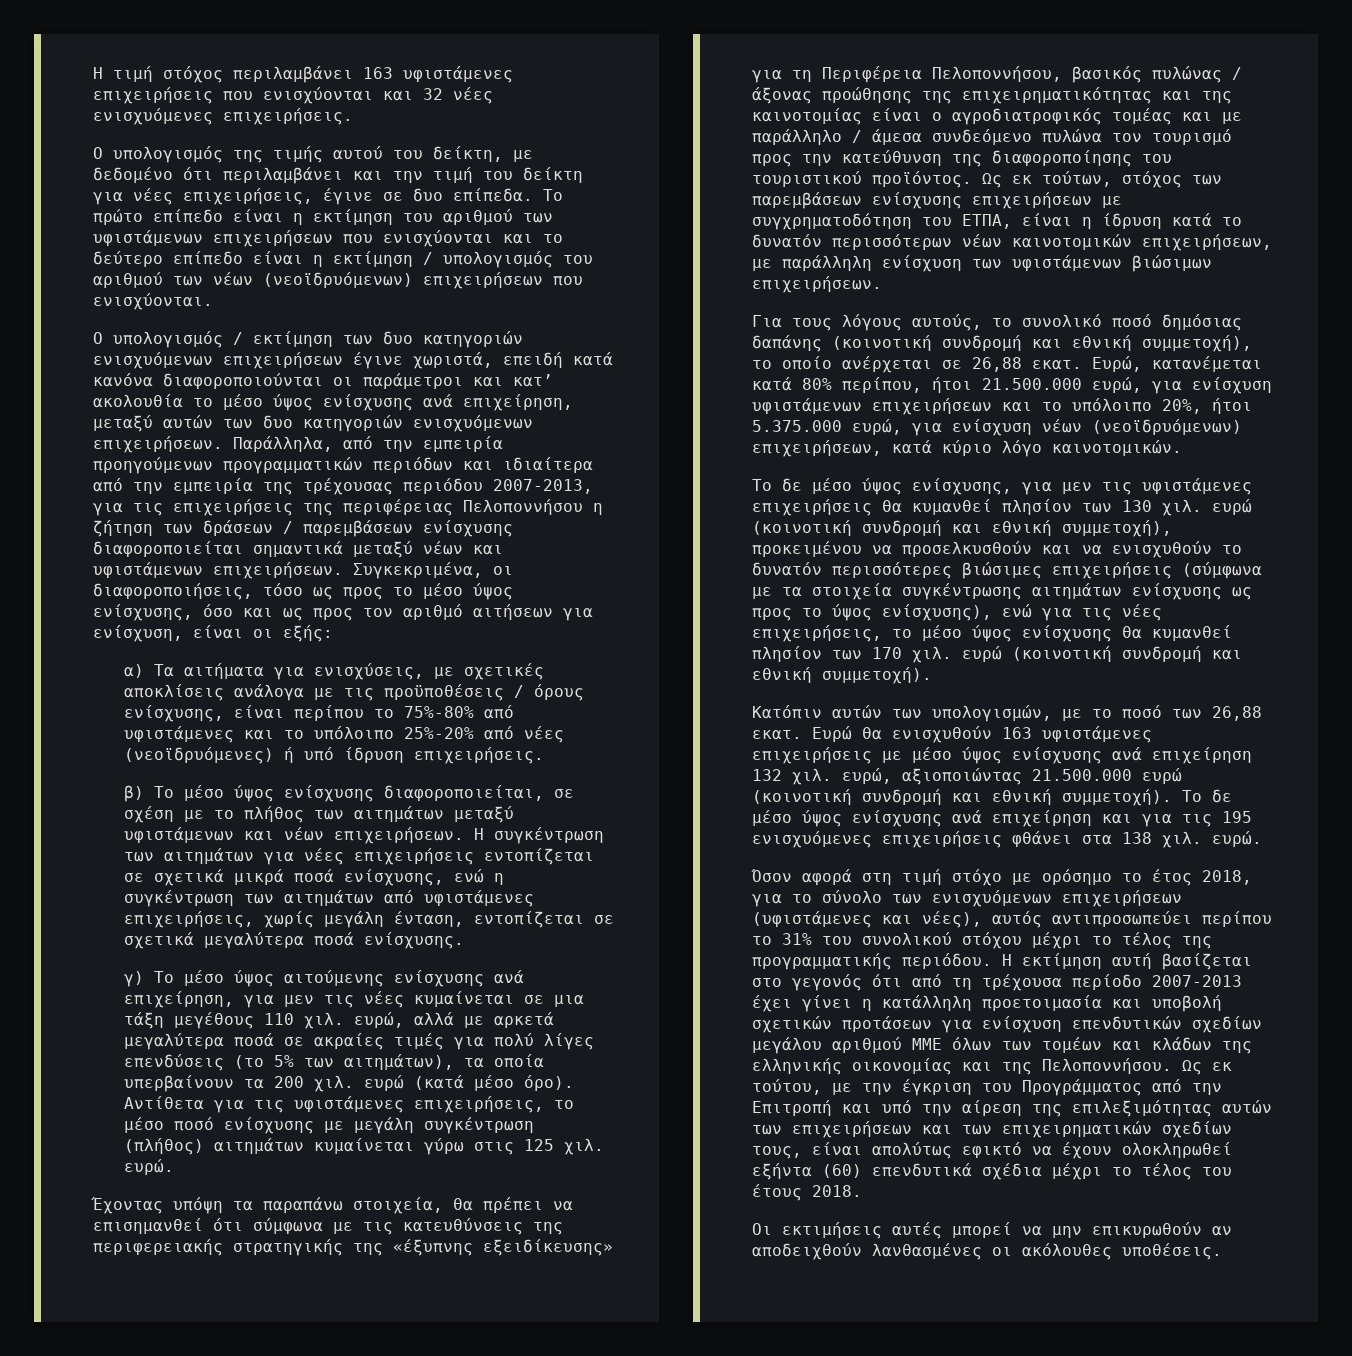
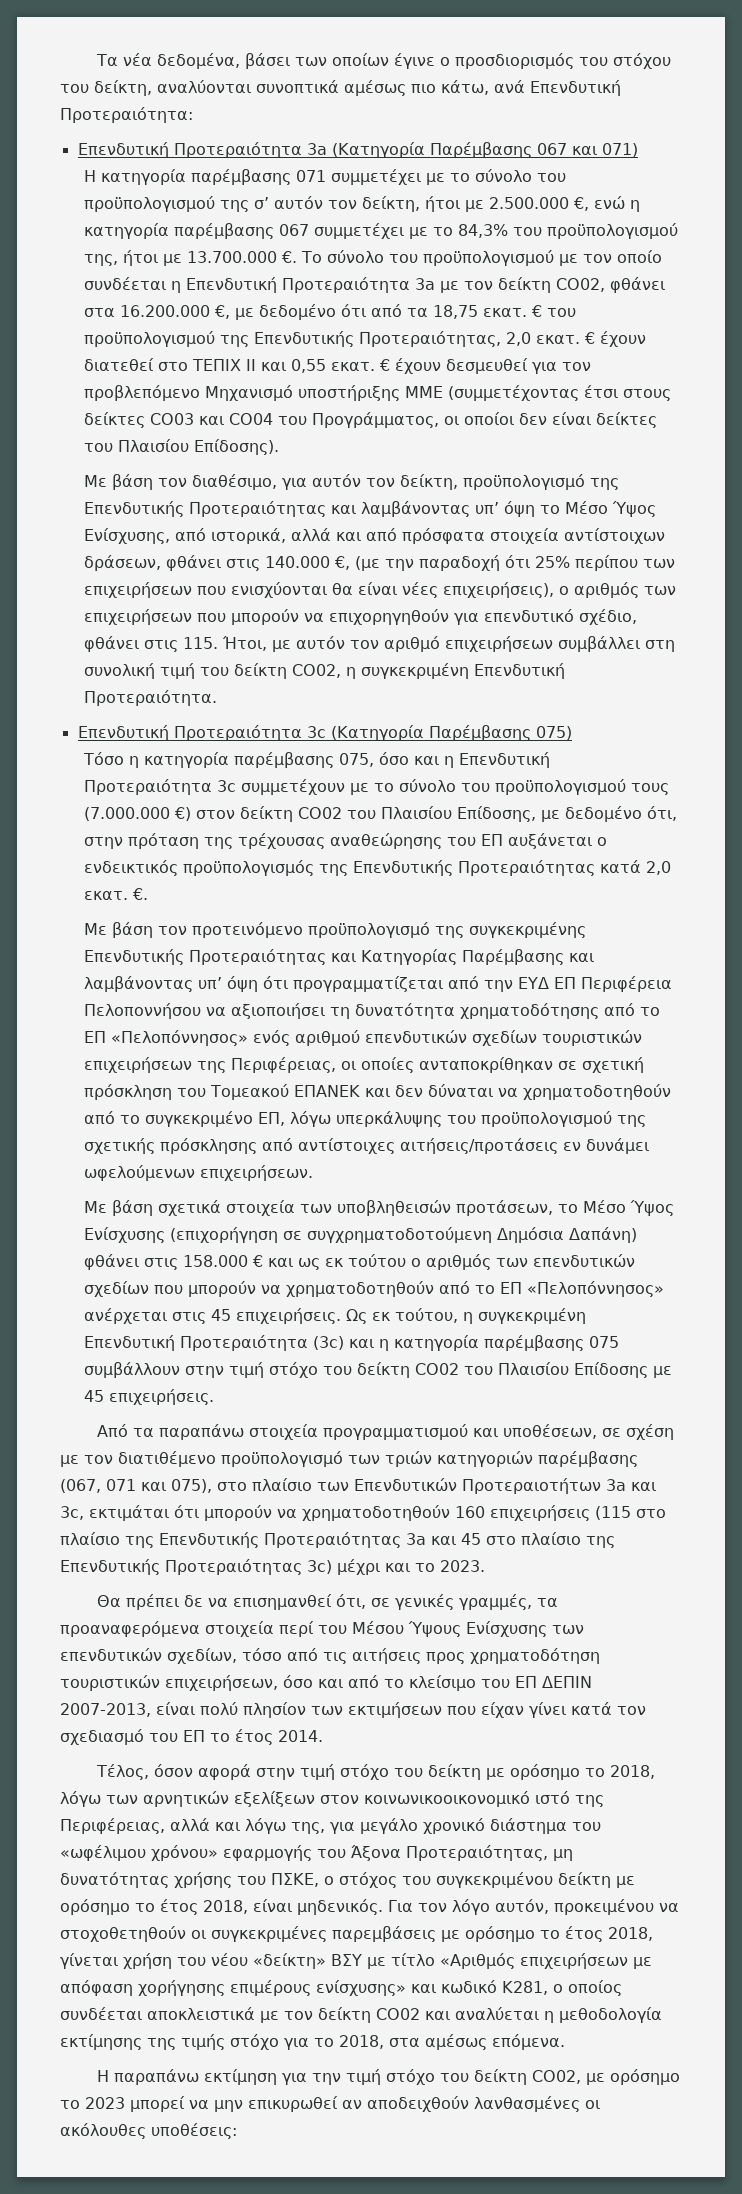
- Η τιμή στόχος περιλαμβάνει 163 υφιστάμενες επιχειρήσεις που ενισχύονται και 32 νέες ενισχυόμενες επιχειρήσεις.
- Ο υπολογισμός της τιμής αυτού του δείκτη, με δεδομένο ότι περιλαμβάνει και την τιμή του δείκτη για νέες επιχειρήσεις, έγινε σε δυο επίπεδα. Το πρώτο επίπεδο είναι η εκτίμηση του αριθμού των υφιστάμενων επιχειρήσεων που ενισχύονται και το δεύτερο επίπεδο είναι η εκτίμηση / υπολογισμός του αριθμού των νέων (νεοϊδρυόμενων) επιχειρήσεων που ενισχύονται.
- Ο υπολογισμός / εκτίμηση των δυο κατηγοριών ενισχυόμενων επιχειρήσεων έγινε χωριστά, επειδή κατά κανόνα διαφοροποιούνται οι παράμετροι και κατ’ ακολουθία το μέσο ύψος ενίσχυσης ανά επιχείρηση, μεταξύ αυτών των δυο κατηγοριών ενισχυόμενων επιχειρήσεων. Παράλληλα, από την εμπειρία προηγούμενων προγραμματικών περιόδων και ιδιαίτερα από την εμπειρία της τρέχουσας περιόδου 2007-2013, για τις επιχειρήσεις της περιφέρειας Πελοποννήσου η ζήτηση των δράσεων / παρεμβάσεων ενίσχυσης διαφοροποιείται σημαντικά μεταξύ νέων και υφιστάμενων επιχειρήσεων. Συγκεκριμένα, οι διαφοροποιήσεις, τόσο ως προς το μέσο ύψος ενίσχυσης, όσο και ως προς τον αριθμό αιτήσεων για ενίσχυση, είναι οι εξής:
- α) Τα αιτήματα για ενισχύσεις, με σχετικές αποκλίσεις ανάλογα με τις προϋποθέσεις / όρους ενίσχυσης, είναι περίπου το 75%-80% από υφιστάμενες και το υπόλοιπο 25%-20% από νέες (νεοϊδρυόμενες) ή υπό ίδρυση επιχειρήσεις.
- β) Το μέσο ύψος ενίσχυσης διαφοροποιείται, σε σχέση με το πλήθος των αιτημάτων μεταξύ υφιστάμενων και νέων επιχειρήσεων. Η συγκέντρωση των αιτημάτων για νέες επιχειρήσεις εντοπίζεται σε σχετικά μικρά ποσά ενίσχυσης, ενώ η συγκέντρωση των αιτημάτων από υφιστάμενες επιχειρήσεις, χωρίς μεγάλη ένταση, εντοπίζεται σε σχετικά μεγαλύτερα ποσά ενίσχυσης.
- γ) Το μέσο ύψος αιτούμενης ενίσχυσης ανά επιχείρηση, για μεν τις νέες κυμαίνεται σε μια τάξη μεγέθους 110 χιλ. ευρώ, αλλά με αρκετά μεγαλύτερα ποσά σε ακραίες τιμές για πολύ λίγες επενδύσεις (το 5% των αιτημάτων), τα οποία υπερβαίνουν τα 200 χιλ. ευρώ (κατά μέσο όρο). Αντίθετα για τις υφιστάμενες επιχειρήσεις, το μέσο ποσό ενίσχυσης με μεγάλη συγκέντρωση (πλήθος) αιτημάτων κυμαίνεται γύρω στις 125 χιλ. ευρώ.
- Έχοντας υπόψη τα παραπάνω στοιχεία, θα πρέπει να επισημανθεί ότι σύμφωνα με τις κατευθύνσεις της περιφερειακής στρατηγικής της «έξυπνης εξειδίκευσης» για τη Περιφέρεια Πελοποννήσου, βασικός πυλώνας / άξονας προώθησης της επιχειρηματικότητας και της καινοτομίας είναι ο αγροδιατροφικός τομέας και με παράλληλο / άμεσα συνδεόμενο πυλώνα τον τουρισμό προς την κατεύθυνση της διαφοροποίησης του τουριστικού προϊόντος. Ως εκ τούτων, στόχος των παρεμβάσεων ενίσχυσης επιχειρήσεων με συγχρηματοδότηση του ΕΤΠΑ, είναι η ίδρυση κατά το δυνατόν περισσότερων νέων καινοτομικών επιχειρήσεων, με παράλληλη ενίσχυση των υφιστάμενων βιώσιμων επιχειρήσεων.
- Για τους λόγους αυτούς, το συνολικό ποσό δημόσιας δαπάνης (κοινοτική συνδρομή και εθνική συμμετοχή), το οποίο ανέρχεται σε 26,88 εκατ. Ευρώ, κατανέμεται κατά 80% περίπου, ήτοι 21.500.000 ευρώ, για ενίσχυση υφιστάμενων επιχειρήσεων και το υπόλοιπο 20%, ήτοι 5.375.000 ευρώ, για ενίσχυση νέων (νεοϊδρυόμενων) επιχειρήσεων, κατά κύριο λόγο καινοτομικών.
- Το δε μέσο ύψος ενίσχυσης, για μεν τις υφιστάμενες επιχειρήσεις θα κυμανθεί πλησίον των 130 χιλ. ευρώ (κοινοτική συνδρομή και εθνική συμμετοχή), προκειμένου να προσελκυσθούν και να ενισχυθούν το δυνατόν περισσότερες βιώσιμες επιχειρήσεις (σύμφωνα με τα στοιχεία συγκέντρωσης αιτημάτων ενίσχυσης ως προς το ύψος ενίσχυσης), ενώ για τις νέες επιχειρήσεις, το μέσο ύψος ενίσχυσης θα κυμανθεί πλησίον των 170 χιλ. ευρώ (κοινοτική συνδρομή και εθνική συμμετοχή).
- Κατόπιν αυτών των υπολογισμών, με το ποσό των 26,88 εκατ. Ευρώ θα ενισχυθούν 163 υφιστάμενες επιχειρήσεις με μέσο ύψος ενίσχυσης ανά επιχείρηση 132 χιλ. ευρώ, αξιοποιώντας 21.500.000 ευρώ (κοινοτική συνδρομή και εθνική συμμετοχή). Το δε μέσο ύψος ενίσχυσης ανά επιχείρηση και για τις 195 ενισχυόμενες επιχειρήσεις φθάνει στα 138 χιλ. ευρώ.
- Όσον αφορά στη τιμή στόχο με ορόσημο το έτος 2018, για το σύνολο των ενισχυόμενων επιχειρήσεων (υφιστάμενες και νέες), αυτός αντιπροσωπεύει περίπου το 31% του συνολικού στόχου μέχρι το τέλος της προγραμματικής περιόδου. Η εκτίμηση αυτή βασίζεται στο γεγονός ότι από τη τρέχουσα περίοδο 2007-2013 έχει γίνει η κατάλληλη προετοιμασία και υποβολή σχετικών προτάσεων για ενίσχυση επενδυτικών σχεδίων μεγάλου αριθμού ΜΜΕ όλων των τομέων και κλάδων της ελληνικής οικονομίας και της Πελοποννήσου. Ως εκ τούτου, με την έγκριση του Προγράμματος από την Επιτροπή και υπό την αίρεση της επιλεξιμότητας αυτών των επιχειρήσεων και των επιχειρηματικών σχεδίων τους, είναι απολύτως εφικτό να έχουν ολοκληρωθεί εξήντα (60) επενδυτικά σχέδια μέχρι το τέλος του έτους 2018.
- Οι εκτιμήσεις αυτές μπορεί να μην επικυρωθούν αν αποδειχθούν λανθασμένες οι ακόλουθες υποθέσεις.
+ Τα νέα δεδομένα, βάσει των οποίων έγινε ο προσδιορισμός του στόχου του δείκτη, αναλύονται συνοπτικά αμέσως πιο κάτω, ανά Επενδυτική Προτεραιότητα:
+ Επενδυτική Προτεραιότητα 3a (Κατηγορία Παρέμβασης 067 και 071)
+ Η κατηγορία παρέμβασης 071 συμμετέχει με το σύνολο του προϋπολογισμού της σ’ αυτόν τον δείκτη, ήτοι με 2.500.000 €, ενώ η κατηγορία παρέμβασης 067 συμμετέχει με το 84,3% του προϋπολογισμού της, ήτοι με 13.700.000 €. Το σύνολο του προϋπολογισμού με τον οποίο συνδέεται η Επενδυτική Προτεραιότητα 3a με τον δείκτη CO02, φθάνει στα 16.200.000 €, με δεδομένο ότι από τα 18,75 εκατ. € του προϋπολογισμού της Επενδυτικής Προτεραιότητας, 2,0 εκατ. € έχουν διατεθεί στο ΤΕΠΙΧ ΙΙ και 0,55 εκατ. € έχουν δεσμευθεί για τον προβλεπόμενο Μηχανισμό υποστήριξης ΜΜΕ (συμμετέχοντας έτσι στους δείκτες CO03 και CO04 του Προγράμματος, οι οποίοι δεν είναι δείκτες του Πλαισίου Επίδοσης).
+ Με βάση τον διαθέσιμο, για αυτόν τον δείκτη, προϋπολογισμό της Επενδυτικής Προτεραιότητας και λαμβάνοντας υπ’ όψη το Μέσο Ύψος Ενίσχυσης, από ιστορικά, αλλά και από πρόσφατα στοιχεία αντίστοιχων δράσεων, φθάνει στις 140.000 €, (με την παραδοχή ότι 25% περίπου των επιχειρήσεων που ενισχύονται θα είναι νέες επιχειρήσεις), ο αριθμός των επιχειρήσεων που μπορούν να επιχορηγηθούν για επενδυτικό σχέδιο, φθάνει στις 115. Ήτοι, με αυτόν τον αριθμό επιχειρήσεων συμβάλλει στη συνολική τιμή του δείκτη CO02, η συγκεκριμένη Επενδυτική Προτεραιότητα.
+ Επενδυτική Προτεραιότητα 3c (Κατηγορία Παρέμβασης 075)
+ Τόσο η κατηγορία παρέμβασης 075, όσο και η Επενδυτική Προτεραιότητα 3c συμμετέχουν με το σύνολο του προϋπολογισμού τους (7.000.000 €) στον δείκτη CO02 του Πλαισίου Επίδοσης, με δεδομένο ότι, στην πρόταση της τρέχουσας αναθεώρησης του ΕΠ αυξάνεται ο ενδεικτικός προϋπολογισμός της Επενδυτικής Προτεραιότητας κατά 2,0 εκατ. €.
+ Με βάση τον προτεινόμενο προϋπολογισμό της συγκεκριμένης Επενδυτικής Προτεραιότητας και Κατηγορίας Παρέμβασης και λαμβάνοντας υπ’ όψη ότι προγραμματίζεται από την ΕΥΔ ΕΠ Περιφέρεια Πελοποννήσου να αξιοποιήσει τη δυνατότητα χρηματοδότησης από το ΕΠ «Πελοπόννησος» ενός αριθμού επενδυτικών σχεδίων τουριστικών επιχειρήσεων της Περιφέρειας, οι οποίες ανταποκρίθηκαν σε σχετική πρόσκληση του Τομεακού ΕΠΑΝΕΚ και δεν δύναται να χρηματοδοτηθούν από το συγκεκριμένο ΕΠ, λόγω υπερκάλυψης του προϋπολογισμού της σχετικής πρόσκλησης από αντίστοιχες αιτήσεις/προτάσεις εν δυνάμει ωφελούμενων επιχειρήσεων.
+ Με βάση σχετικά στοιχεία των υποβληθεισών προτάσεων, το Μέσο Ύψος Ενίσχυσης (επιχορήγηση σε συγχρηματοδοτούμενη Δημόσια Δαπάνη) φθάνει στις 158.000 € και ως εκ τούτου ο αριθμός των επενδυτικών σχεδίων που μπορούν να χρηματοδοτηθούν από το ΕΠ «Πελοπόννησος» ανέρχεται στις 45 επιχειρήσεις. Ως εκ τούτου, η συγκεκριμένη Επενδυτική Προτεραιότητα (3c) και η κατηγορία παρέμβασης 075 συμβάλλουν στην τιμή στόχο του δείκτη CO02 του Πλαισίου Επίδοσης με 45 επιχειρήσεις.
+ Από τα παραπάνω στοιχεία προγραμματισμού και υποθέσεων, σε σχέση με τον διατιθέμενο προϋπολογισμό των τριών κατηγοριών παρέμβασης (067, 071 και 075), στο πλαίσιο των Επενδυτικών Προτεραιοτήτων 3a και 3c, εκτιμάται ότι μπορούν να χρηματοδοτηθούν 160 επιχειρήσεις (115 στο πλαίσιο της Επενδυτικής Προτεραιότητας 3a και 45 στο πλαίσιο της Επενδυτικής Προτεραιότητας 3c) μέχρι και το 2023.
+ Θα πρέπει δε να επισημανθεί ότι, σε γενικές γραμμές, τα προαναφερόμενα στοιχεία περί του Μέσου Ύψους Ενίσχυσης των επενδυτικών σχεδίων, τόσο από τις αιτήσεις προς χρηματοδότηση τουριστικών επιχειρήσεων, όσο και από το κλείσιμο του ΕΠ ΔΕΠΙΝ 2007-2013, είναι πολύ πλησίον των εκτιμήσεων που είχαν γίνει κατά τον σχεδιασμό του ΕΠ το έτος 2014.
+ Τέλος, όσον αφορά στην τιμή στόχο του δείκτη με ορόσημο το 2018, λόγω των αρνητικών εξελίξεων στον κοινωνικοοικονομικό ιστό της Περιφέρειας, αλλά και λόγω της, για μεγάλο χρονικό διάστημα του «ωφέλιμου χρόνου» εφαρμογής του Άξονα Προτεραιότητας, μη δυνατότητας χρήσης του ΠΣΚΕ, ο στόχος του συγκεκριμένου δείκτη με ορόσημο το έτος 2018, είναι μηδενικός. Για τον λόγο αυτόν, προκειμένου να στοχοθετηθούν οι συγκεκριμένες παρεμβάσεις με ορόσημο το έτος 2018, γίνεται χρήση του νέου «δείκτη» ΒΣΥ με τίτλο «Αριθμός επιχειρήσεων με απόφαση χορήγησης επιμέρους ενίσχυσης» και κωδικό Κ281, ο οποίος συνδέεται αποκλειστικά με τον δείκτη CO02 και αναλύεται η μεθοδολογία εκτίμησης της τιμής στόχο για το 2018, στα αμέσως επόμενα.
+ Η παραπάνω εκτίμηση για την τιμή στόχο του δείκτη CO02, με ορόσημο το 2023 μπορεί να μην επικυρωθεί αν αποδειχθούν λανθασμένες οι ακόλουθες υποθέσεις:

